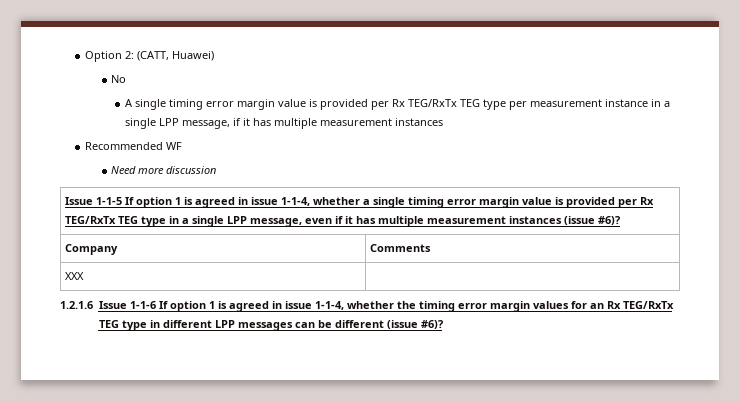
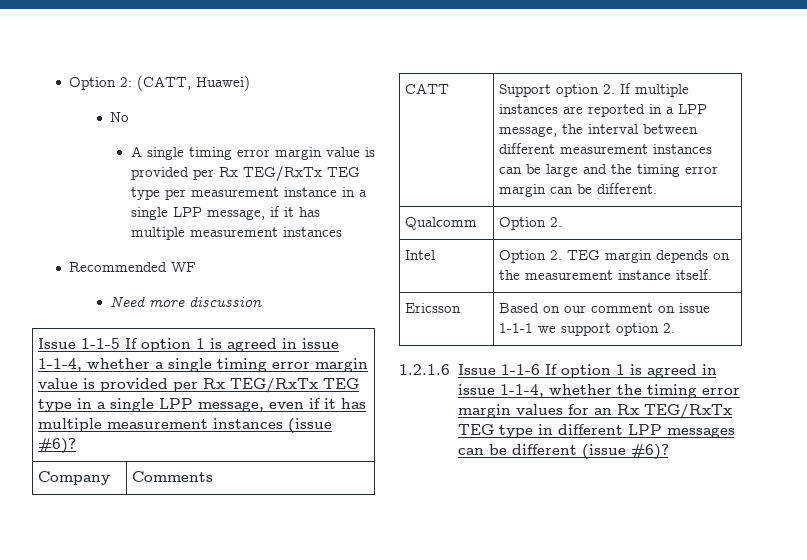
- XXX |
+ CATT | Support option 2. If multiple instances are reported in a LPP message, the interval between different measurement instances can be large and the timing error margin can be different.
+ Qualcomm | Option 2.
+ Intel | Option 2. TEG margin depends on the measurement instance itself.
+ Ericsson | Based on our comment on issue 1-1-1 we support option 2.

